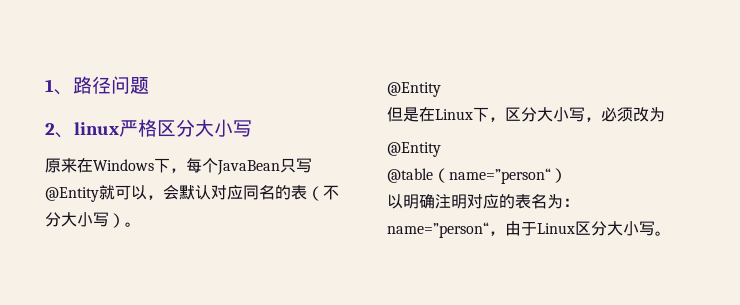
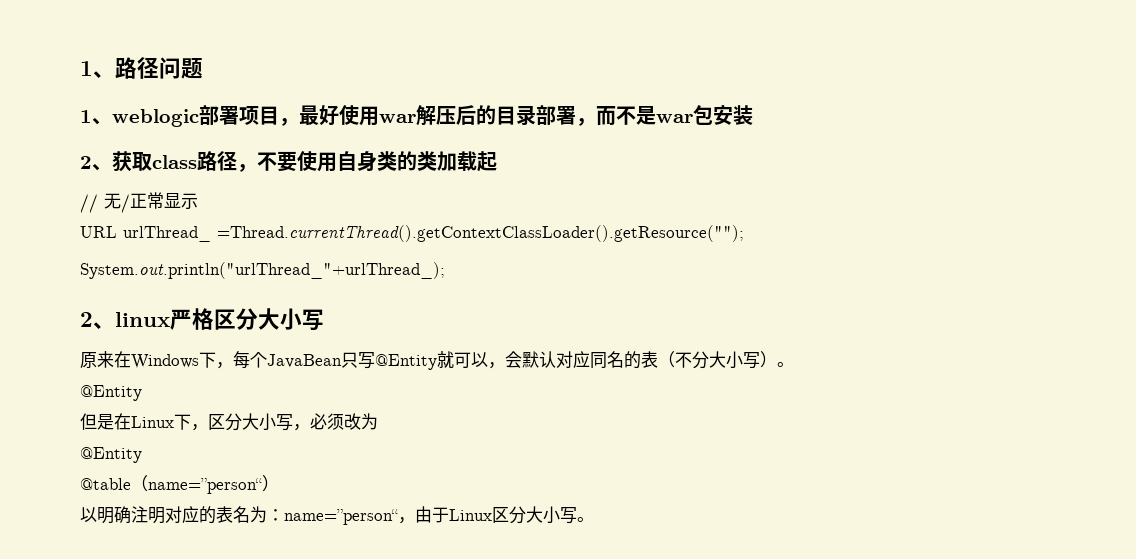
+ 1、weblogic部署项目，最好使用war解压后的目录部署，而不是war包安装
+ 2、获取class路径，不要使用自身类的类加载起
+ // 无/正常显示
+ URL urlThread_ =Thread.currentThread().getContextClassLoader().getResource("");
+ System.out.println("urlThread_"+urlThread_);

